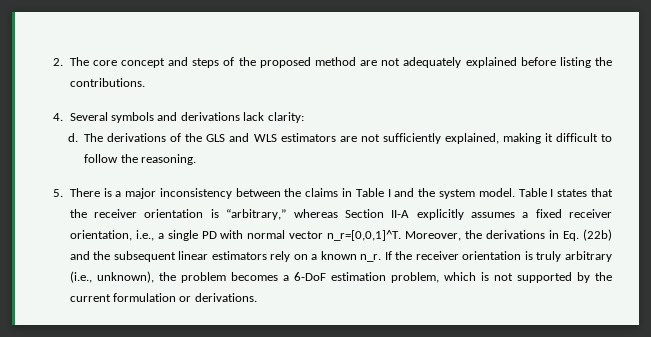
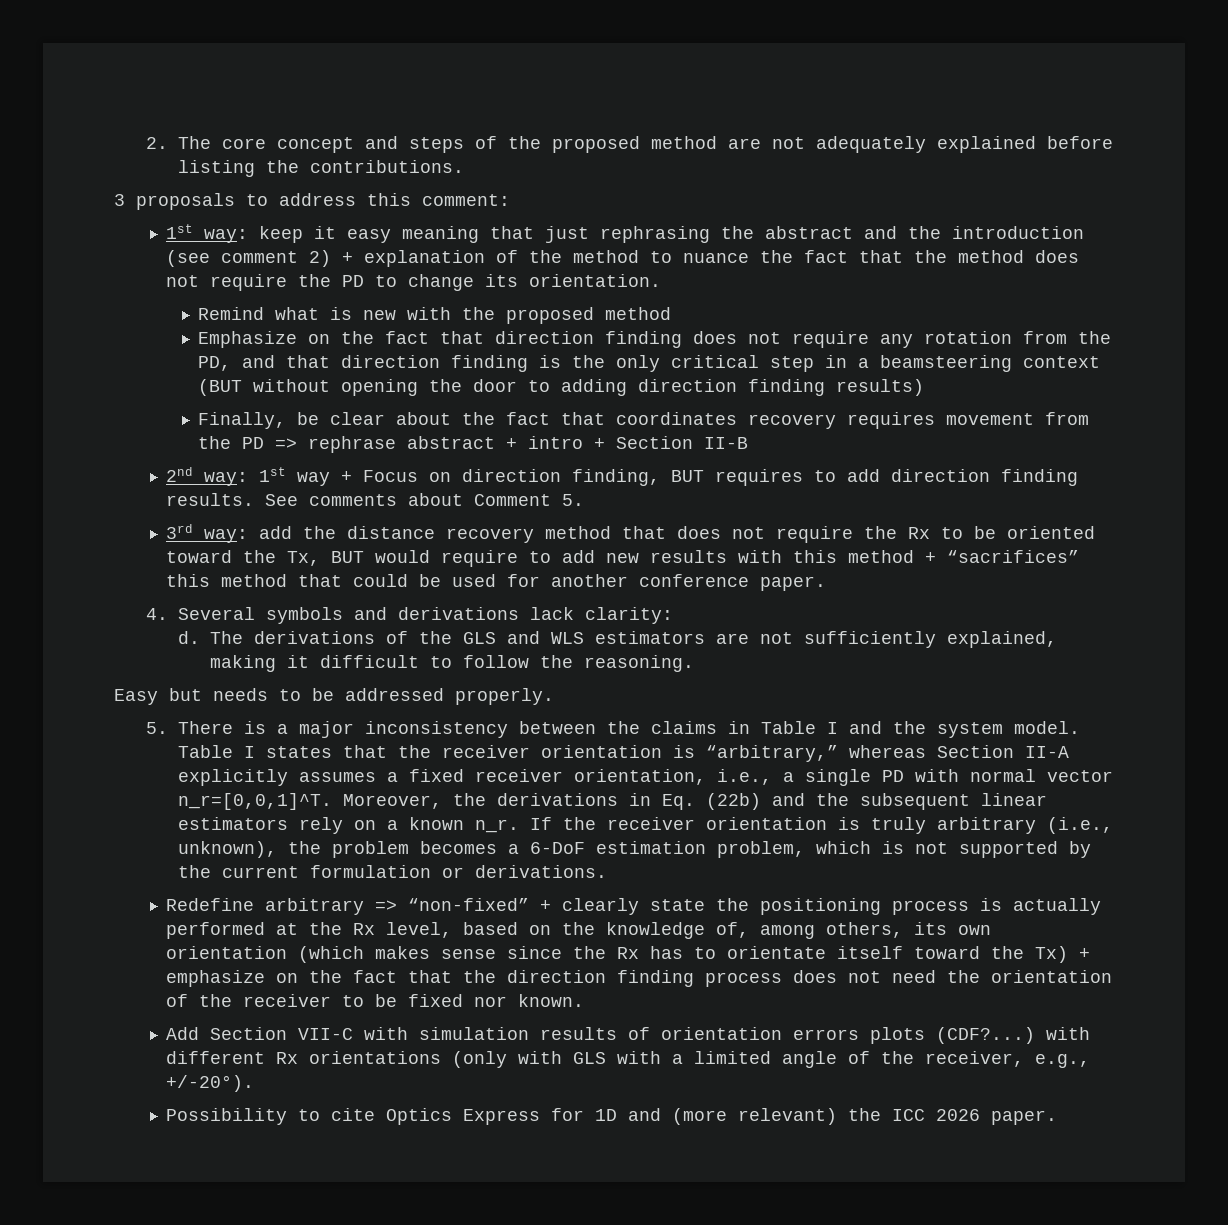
+ 3 proposals to address this comment:
+ 1st way: keep it easy meaning that just rephrasing the abstract and the introduction (see comment 2) + explanation of the method to nuance the fact that the method does not require the PD to change its orientation.
+ Remind what is new with the proposed method
+ Emphasize on the fact that direction finding does not require any rotation from the PD, and that direction finding is the only critical step in a beamsteering context (BUT without opening the door to adding direction finding results)
+ Finally, be clear about the fact that coordinates recovery requires movement from the PD => rephrase abstract + intro + Section II-B
+ 2nd way: 1st way + Focus on direction finding, BUT requires to add direction finding results. See comments about Comment 5.
+ 3rd way: add the distance recovery method that does not require the Rx to be oriented toward the Tx, BUT would require to add new results with this method + “sacrifices” this method that could be used for another conference paper.
+ Easy but needs to be addressed properly.
+ Redefine arbitrary => “non-fixed” + clearly state the positioning process is actually performed at the Rx level, based on the knowledge of, among others, its own orientation (which makes sense since the Rx has to orientate itself toward the Tx) + emphasize on the fact that the direction finding process does not need the orientation of the receiver to be fixed nor known.
+ Add Section VII-C with simulation results of orientation errors plots (CDF?...) with different Rx orientations (only with GLS with a limited angle of the receiver, e.g., +/-20°).
+ Possibility to cite Optics Express for 1D and (more relevant) the ICC 2026 paper.

